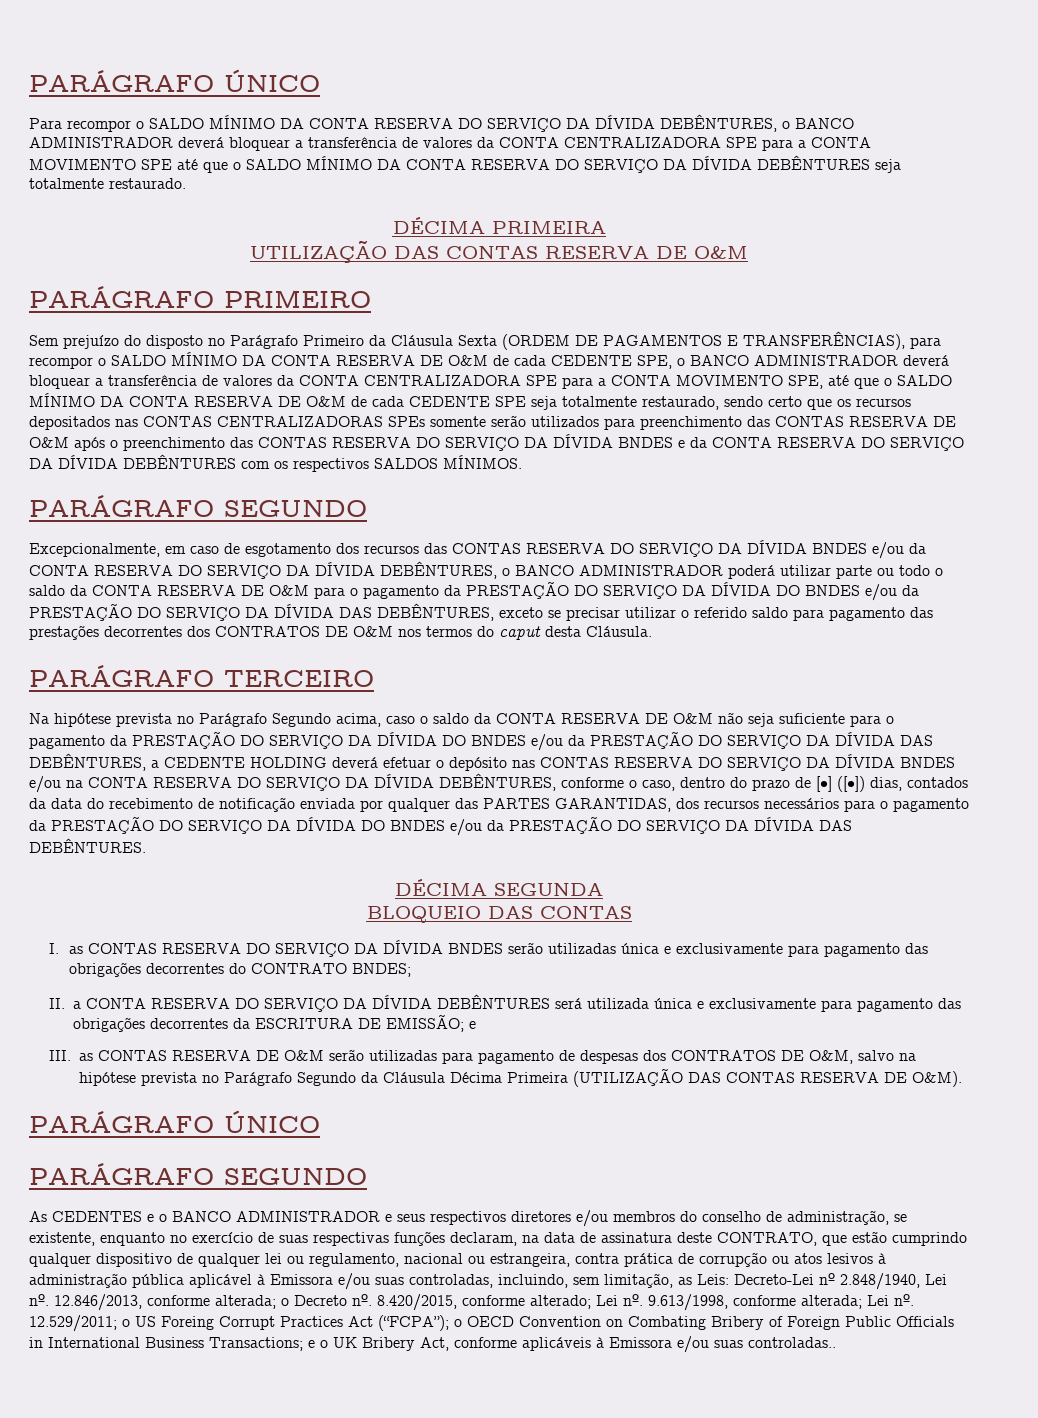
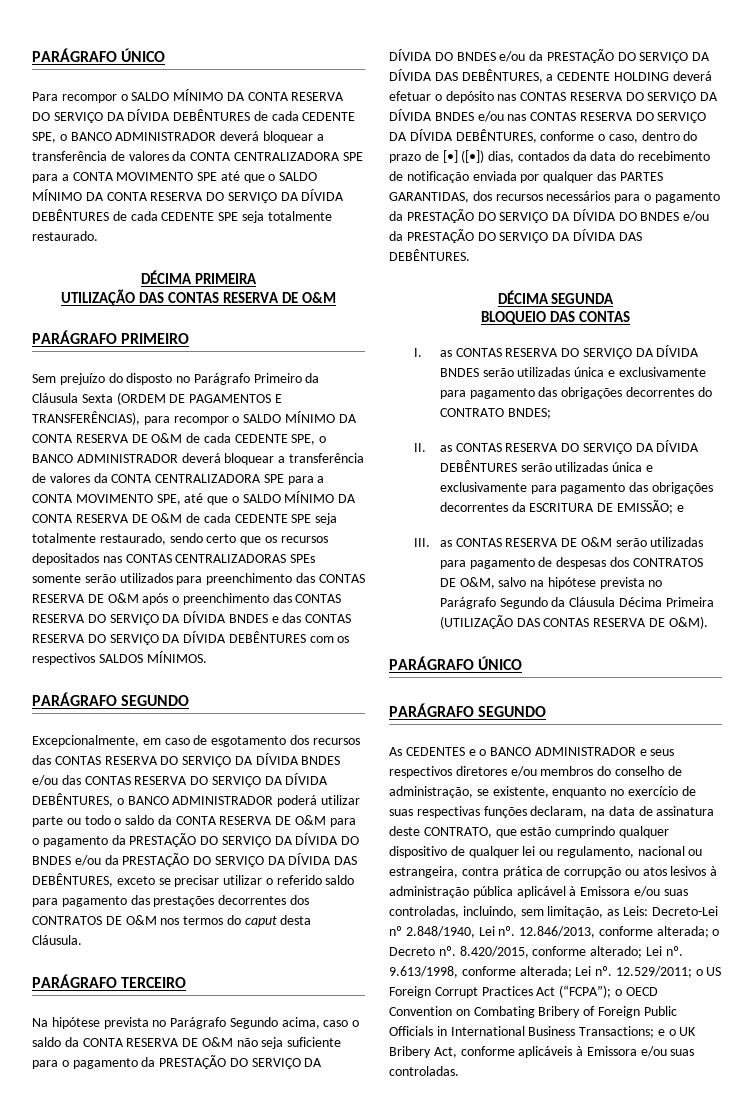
- Para recompor o SALDO MÍNIMO DA CONTA RESERVA DO SERVIÇO DA DÍVIDA DEBÊNTURES, o BANCO ADMINISTRADOR deverá bloquear a transferência de valores da CONTA CENTRALIZADORA SPE para a CONTA MOVIMENTO SPE até que o SALDO MÍNIMO DA CONTA RESERVA DO SERVIÇO DA DÍVIDA DEBÊNTURES seja totalmente restaurado.
+ Para recompor o SALDO MÍNIMO DA CONTA RESERVA DO SERVIÇO DA DÍVIDA DEBÊNTURES de cada CEDENTE SPE, o BANCO ADMINISTRADOR deverá bloquear a transferência de valores da CONTA CENTRALIZADORA SPE para a CONTA MOVIMENTO SPE até que o SALDO MÍNIMO DA CONTA RESERVA DO SERVIÇO DA DÍVIDA DEBÊNTURES de cada CEDENTE SPE seja totalmente restaurado.
- Sem prejuízo do disposto no Parágrafo Primeiro da Cláusula Sexta (ORDEM DE PAGAMENTOS E TRANSFERÊNCIAS), para recompor o SALDO MÍNIMO DA CONTA RESERVA DE O&M de cada CEDENTE SPE, o BANCO ADMINISTRADOR deverá bloquear a transferência de valores da CONTA CENTRALIZADORA SPE para a CONTA MOVIMENTO SPE, até que o SALDO MÍNIMO DA CONTA RESERVA DE O&M de cada CEDENTE SPE seja totalmente restaurado, sendo certo que os recursos depositados nas CONTAS CENTRALIZADORAS SPEs somente serão utilizados para preenchimento das CONTAS RESERVA DE O&M após o preenchimento das CONTAS RESERVA DO SERVIÇO DA DÍVIDA BNDES e da CONTA RESERVA DO SERVIÇO DA DÍVIDA DEBÊNTURES com os respectivos SALDOS MÍNIMOS.
+ Sem prejuízo do disposto no Parágrafo Primeiro da Cláusula Sexta (ORDEM DE PAGAMENTOS E TRANSFERÊNCIAS), para recompor o SALDO MÍNIMO DA CONTA RESERVA DE O&M de cada CEDENTE SPE, o BANCO ADMINISTRADOR deverá bloquear a transferência de valores da CONTA CENTRALIZADORA SPE para a CONTA MOVIMENTO SPE, até que o SALDO MÍNIMO DA CONTA RESERVA DE O&M de cada CEDENTE SPE seja totalmente restaurado, sendo certo que os recursos depositados nas CONTAS CENTRALIZADORAS SPEs somente serão utilizados para preenchimento das CONTAS RESERVA DE O&M após o preenchimento das CONTAS RESERVA DO SERVIÇO DA DÍVIDA BNDES e das CONTAS RESERVA DO SERVIÇO DA DÍVIDA DEBÊNTURES com os respectivos SALDOS MÍNIMOS.
- Excepcionalmente, em caso de esgotamento dos recursos das CONTAS RESERVA DO SERVIÇO DA DÍVIDA BNDES e/ou da CONTA RESERVA DO SERVIÇO DA DÍVIDA DEBÊNTURES, o BANCO ADMINISTRADOR poderá utilizar parte ou todo o saldo da CONTA RESERVA DE O&M para o pagamento da PRESTAÇÃO DO SERVIÇO DA DÍVIDA DO BNDES e/ou da PRESTAÇÃO DO SERVIÇO DA DÍVIDA DAS DEBÊNTURES, exceto se precisar utilizar o referido saldo para pagamento das prestações decorrentes dos CONTRATOS DE O&M nos termos do caput desta Cláusula.
+ Excepcionalmente, em caso de esgotamento dos recursos das CONTAS RESERVA DO SERVIÇO DA DÍVIDA BNDES e/ou das CONTAS RESERVA DO SERVIÇO DA DÍVIDA DEBÊNTURES, o BANCO ADMINISTRADOR poderá utilizar parte ou todo o saldo da CONTA RESERVA DE O&M para o pagamento da PRESTAÇÃO DO SERVIÇO DA DÍVIDA DO BNDES e/ou da PRESTAÇÃO DO SERVIÇO DA DÍVIDA DAS DEBÊNTURES, exceto se precisar utilizar o referido saldo para pagamento das prestações decorrentes dos CONTRATOS DE O&M nos termos do caput desta Cláusula.
- Na hipótese prevista no Parágrafo Segundo acima, caso o saldo da CONTA RESERVA DE O&M não seja suficiente para o pagamento da PRESTAÇÃO DO SERVIÇO DA DÍVIDA DO BNDES e/ou da PRESTAÇÃO DO SERVIÇO DA DÍVIDA DAS DEBÊNTURES, a CEDENTE HOLDING deverá efetuar o depósito nas CONTAS RESERVA DO SERVIÇO DA DÍVIDA BNDES e/ou na CONTA RESERVA DO SERVIÇO DA DÍVIDA DEBÊNTURES, conforme o caso, dentro do prazo de [•] ([•]) dias, contados da data do recebimento de notificação enviada por qualquer das PARTES GARANTIDAS, dos recursos necessários para o pagamento da PRESTAÇÃO DO SERVIÇO DA DÍVIDA DO BNDES e/ou da PRESTAÇÃO DO SERVIÇO DA DÍVIDA DAS DEBÊNTURES.
+ Na hipótese prevista no Parágrafo Segundo acima, caso o saldo da CONTA RESERVA DE O&M não seja suficiente para o pagamento da PRESTAÇÃO DO SERVIÇO DA DÍVIDA DO BNDES e/ou da PRESTAÇÃO DO SERVIÇO DA DÍVIDA DAS DEBÊNTURES, a CEDENTE HOLDING deverá efetuar o depósito nas CONTAS RESERVA DO SERVIÇO DA DÍVIDA BNDES e/ou nas CONTAS RESERVA DO SERVIÇO DA DÍVIDA DEBÊNTURES, conforme o caso, dentro do prazo de [•] ([•]) dias, contados da data do recebimento de notificação enviada por qualquer das PARTES GARANTIDAS, dos recursos necessários para o pagamento da PRESTAÇÃO DO SERVIÇO DA DÍVIDA DO BNDES e/ou da PRESTAÇÃO DO SERVIÇO DA DÍVIDA DAS DEBÊNTURES.
- II. a CONTA RESERVA DO SERVIÇO DA DÍVIDA DEBÊNTURES será utilizada única e exclusivamente para pagamento das obrigações decorrentes da ESCRITURA DE EMISSÃO; e
+ II. as CONTAS RESERVA DO SERVIÇO DA DÍVIDA DEBÊNTURES serão utilizadas única e exclusivamente para pagamento das obrigações decorrentes da ESCRITURA DE EMISSÃO; e
- 12.529/2011; o US Foreing Corrupt Practices Act (“FCPA”); o OECD Convention on Combating Bribery of Foreign Public Officials in International Business Transactions; e o UK Bribery Act, conforme aplicáveis à Emissora e/ou suas controladas..
+ 12.529/2011; o US Foreign Corrupt Practices Act (“FCPA”); o OECD Convention on Combating Bribery of Foreign Public Officials in International Business Transactions; e o UK Bribery Act, conforme aplicáveis à Emissora e/ou suas controladas.

